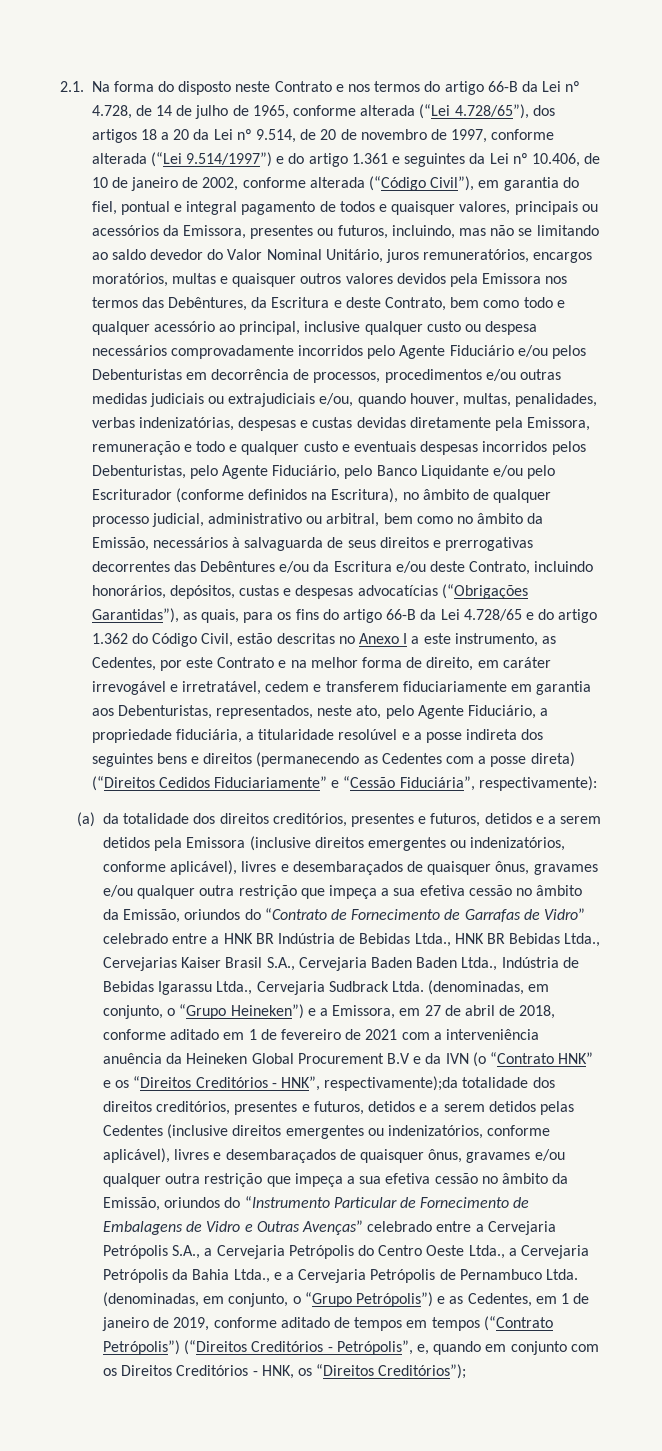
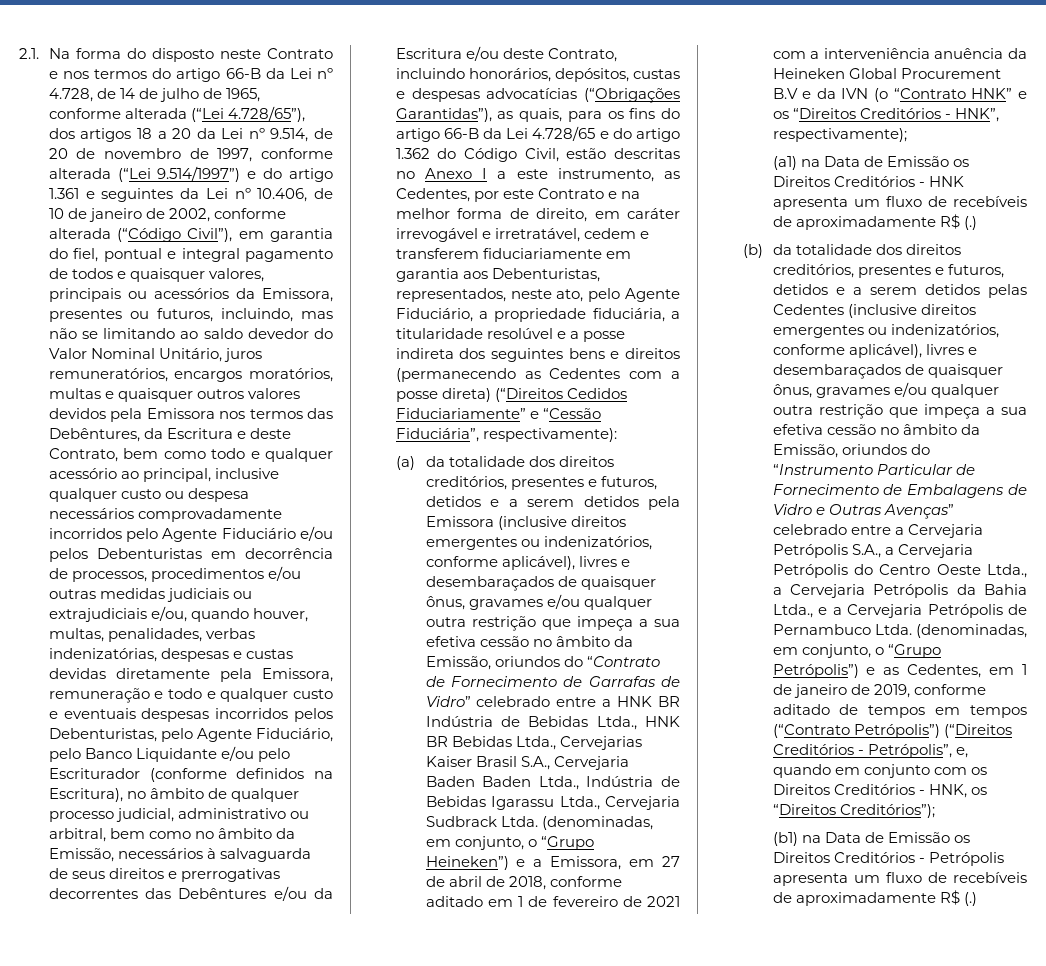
- (denominadas, em conjunto, o “Grupo Heineken”) e a Emissora, em 27 de abril de 2018, conforme aditado em 1 de fevereiro de 2021 com a interveniência anuência da Heineken Global Procurement B.V e da IVN (o “Contrato HNK” e os “Direitos Creditórios - HNK”, respectivamente);da totalidade dos direitos creditórios, presentes e futuros, detidos e a serem detidos pelas Cedentes (inclusive direitos emergentes ou indenizatórios, conforme aplicável), livres e desembaraçados de quaisquer ônus, gravames e/ou qualquer outra restrição que impeça a sua efetiva cessão no âmbito da Emissão, oriundos do “Instrumento Particular de Fornecimento de Embalagens de Vidro e Outras Avenças” celebrado entre a Cervejaria Petrópolis S.A., a Cervejaria Petrópolis do Centro Oeste Ltda., a Cervejaria Petrópolis da Bahia Ltda., e a Cervejaria Petrópolis de Pernambuco Ltda.
+ (denominadas, em conjunto, o “Grupo Heineken”) e a Emissora, em 27 de abril de 2018, conforme aditado em 1 de fevereiro de 2021 com a interveniência anuência da Heineken Global Procurement B.V e da IVN (o “Contrato HNK” e os “Direitos Creditórios - HNK”, respectivamente);
+ (a1) na Data de Emissão os Direitos Creditórios - HNK apresenta um fluxo de recebíveis de aproximadamente R$ (.)
+ (b) da totalidade dos direitos creditórios, presentes e futuros, detidos e a serem detidos pelas Cedentes (inclusive direitos emergentes ou indenizatórios, conforme aplicável), livres e desembaraçados de quaisquer ônus, gravames e/ou qualquer outra restrição que impeça a sua efetiva cessão no âmbito da Emissão, oriundos do “Instrumento Particular de Fornecimento de Embalagens de Vidro e Outras Avenças” celebrado entre a Cervejaria Petrópolis S.A., a Cervejaria Petrópolis do Centro Oeste Ltda., a Cervejaria Petrópolis da Bahia Ltda., e a Cervejaria Petrópolis de Pernambuco Ltda.
+ (b1) na Data de Emissão os Direitos Creditórios - Petrópolis apresenta um fluxo de recebíveis de aproximadamente R$ (.)

